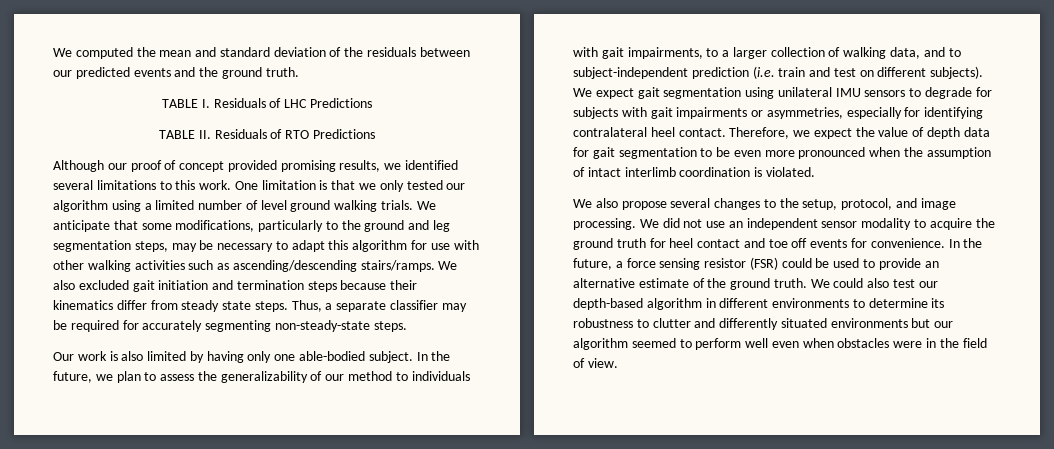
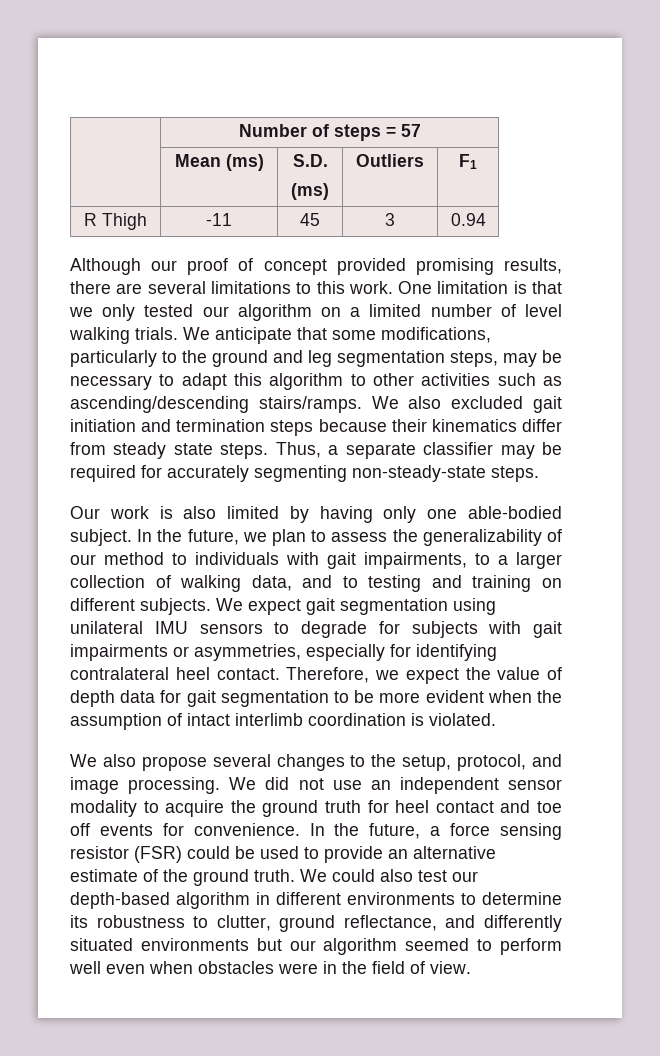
- We computed the mean and standard deviation of the residuals between our predicted events and the ground truth.
- TABLE I. Residuals of LHC Predictions
- TABLE II. Residuals of RTO Predictions
+ | Number of steps = 57
+ | Mean (ms) | S.D.
+ (ms) | Outliers | F1
+ R Thigh | -11 | 45 | 3 | 0.94
- Although our proof of concept provided promising results, we identified several limitations to this work.
+ Although our proof of concept provided promising results, there are several limitations to this work.
- One limitation is that we only tested our algorithm using a limited number of level ground walking trials.
+ One limitation is that we only tested our algorithm on a limited number of level walking trials.
- We anticipate that some modifications, particularly to the ground and leg segmentation steps, may be necessary to adapt this algorithm for use with other walking activities such as ascending/descending stairs/ramps.
+ We anticipate that some modifications, particularly to the ground and leg segmentation steps, may be necessary to adapt this algorithm to other activities such as ascending/descending stairs/ramps.
- In the future, we plan to assess the generalizability of our method to individuals with gait impairments, to a larger collection of walking data, and to subject-independent prediction (i.e. train and test on different subjects).
+ In the future, we plan to assess the generalizability of our method to individuals with gait impairments, to a larger collection of walking data, and to testing and training on different subjects.
- Therefore, we expect the value of depth data for gait segmentation to be even more pronounced when the assumption of intact interlimb coordination is violated.
+ Therefore, we expect the value of depth data for gait segmentation to be more evident when the assumption of intact interlimb coordination is violated.
- We could also test our depth-based algorithm in different environments to determine its robustness to clutter and differently situated environments but our algorithm seemed to perform well even when obstacles were in the field of view.
+ We could also test our depth-based algorithm in different environments to determine its robustness to clutter, ground reflectance, and differently situated environments but our algorithm seemed to perform well even when obstacles were in the field of view.

